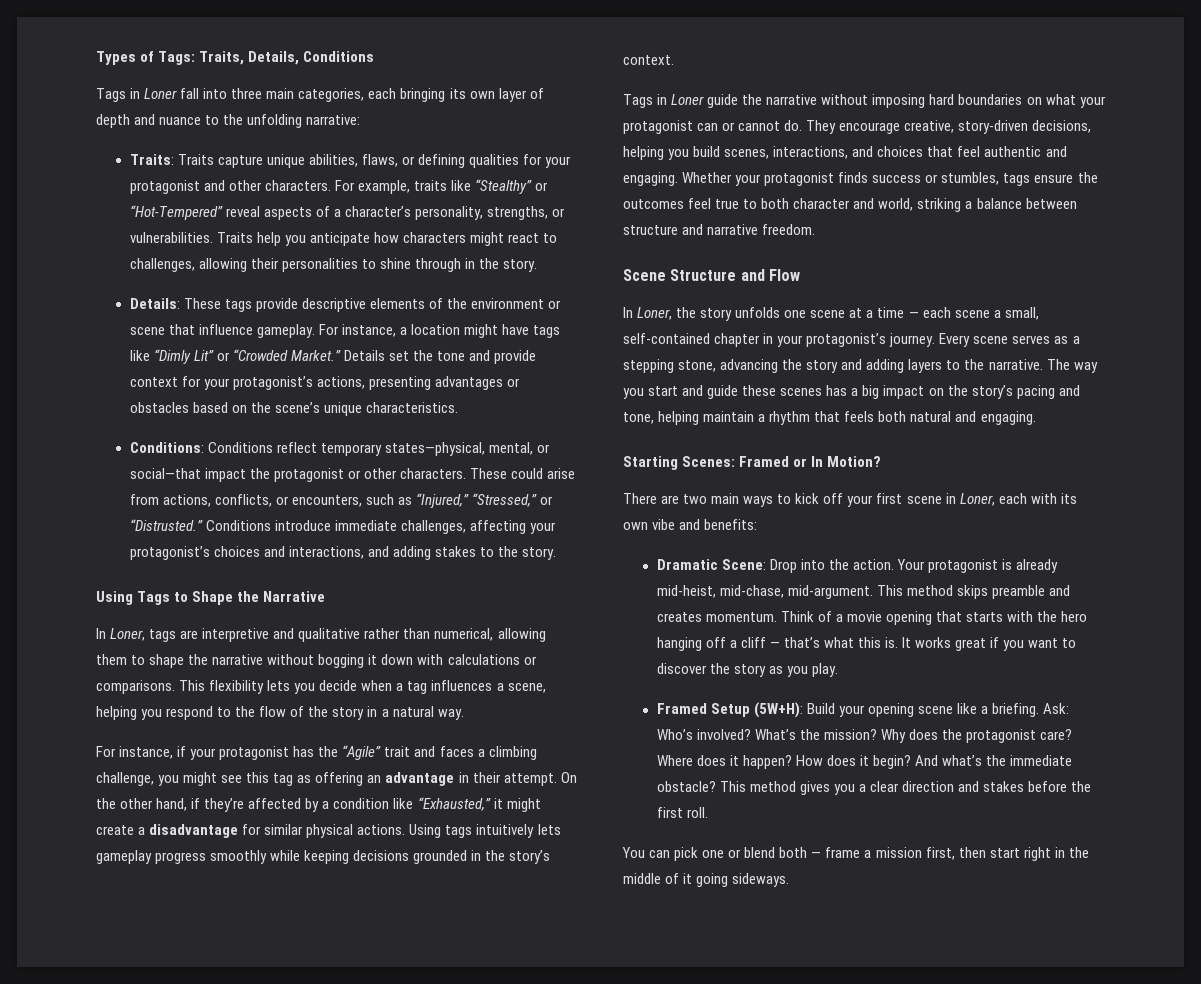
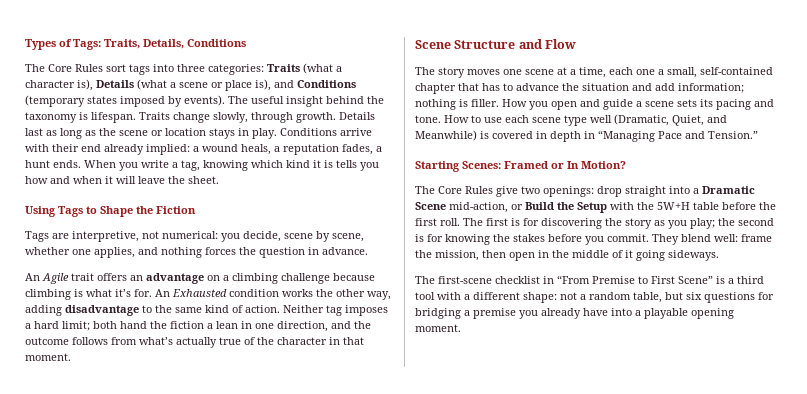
- Tags in Loner fall into three main categories, each bringing its own layer of depth and nuance to the unfolding narrative:
- Traits: Traits capture unique abilities, flaws, or defining qualities for your protagonist and other characters. For example, traits like “Stealthy” or “Hot-Tempered” reveal aspects of a character’s personality, strengths, or vulnerabilities. Traits help you anticipate how characters might react to challenges, allowing their personalities to shine through in the story.
- Details: These tags provide descriptive elements of the environment or scene that influence gameplay. For instance, a location might have tags like “Dimly Lit” or “Crowded Market.” Details set the tone and provide context for your protagonist’s actions, presenting advantages or obstacles based on the scene’s unique characteristics.
- Conditions: Conditions reflect temporary states—physical, mental, or social—that impact the protagonist or other characters. These could arise from actions, conflicts, or encounters, such as “Injured,” “Stressed,” or “Distrusted.” Conditions introduce immediate challenges, affecting your protagonist’s choices and interactions, and adding stakes to the story.
+ The Core Rules sort tags into three categories: Traits (what a character is), Details (what a scene or place is), and Conditions (temporary states imposed by events). The useful insight behind the taxonomy is lifespan. Traits change slowly, through growth. Details last as long as the scene or location stays in play. Conditions arrive with their end already implied: a wound heals, a reputation fades, a hunt ends. When you write a tag, knowing which kind it is tells you how and when it will leave the sheet.
- Using Tags to Shape the Narrative
- In Loner, tags are interpretive and qualitative rather than numerical, allowing them to shape the narrative without bogging it down with calculations or comparisons. This flexibility lets you decide when a tag influences a scene, helping you respond to the flow of the story in a natural way.
- For instance, if your protagonist has the “Agile” trait and faces a climbing challenge, you might see this tag as offering an advantage in their attempt. On the other hand, if they’re affected by a condition like “Exhausted,” it might create a disadvantage for similar physical actions. Using tags intuitively lets gameplay progress smoothly while keeping decisions grounded in the story’s context.
- Tags in Loner guide the narrative without imposing hard boundaries on what your protagonist can or cannot do. They encourage creative, story-driven decisions, helping you build scenes, interactions, and choices that feel authentic and engaging. Whether your protagonist finds success or stumbles, tags ensure the outcomes feel true to both character and world, striking a balance between structure and narrative freedom.
+ Using Tags to Shape the Fiction
+ Tags are interpretive, not numerical: you decide, scene by scene, whether one applies, and nothing forces the question in advance.
+ An Agile trait offers an advantage on a climbing challenge because climbing is what it’s for. An Exhausted condition works the other way, adding disadvantage to the same kind of action. Neither tag imposes a hard limit; both hand the fiction a lean in one direction, and the outcome follows from what’s actually true of the character in that moment.
  Scene Structure and Flow
- In Loner, the story unfolds one scene at a time — each scene a small, self-contained chapter in your protagonist’s journey. Every scene serves as a stepping stone, advancing the story and adding layers to the narrative. The way you start and guide these scenes has a big impact on the story’s pacing and tone, helping maintain a rhythm that feels both natural and engaging.
+ The story moves one scene at a time, each one a small, self-contained chapter that has to advance the situation and add information; nothing is filler. How you open and guide a scene sets its pacing and tone. How to use each scene type well (Dramatic, Quiet, and Meanwhile) is covered in depth in “Managing Pace and Tension.”
- There are two main ways to kick off your first scene in Loner, each with its own vibe and benefits:
- Dramatic Scene: Drop into the action. Your protagonist is already mid-heist, mid-chase, mid-argument. This method skips preamble and creates momentum. Think of a movie opening that starts with the hero hanging off a cliff — that’s what this is. It works great if you want to discover the story as you play.
- Framed Setup (5W+H): Build your opening scene like a briefing. Ask: Who’s involved? What’s the mission? Why does the protagonist care? Where does it happen? How does it begin? And what’s the immediate obstacle? This method gives you a clear direction and stakes before the first roll.
- You can pick one or blend both — frame a mission first, then start right in the middle of it going sideways.
+ The Core Rules give two openings: drop straight into a Dramatic Scene mid-action, or Build the Setup with the 5W+H table before the first roll. The first is for discovering the story as you play; the second is for knowing the stakes before you commit. They blend well: frame the mission, then open in the middle of it going sideways.
+ The first-scene checklist in “From Premise to First Scene” is a third tool with a different shape: not a random table, but six questions for bridging a premise you already have into a playable opening moment.

